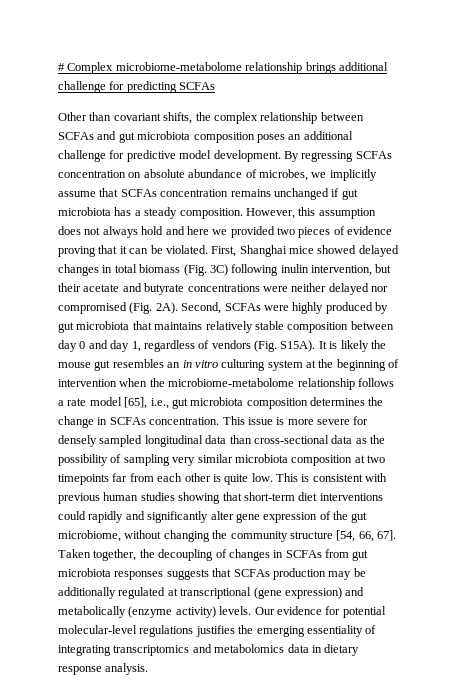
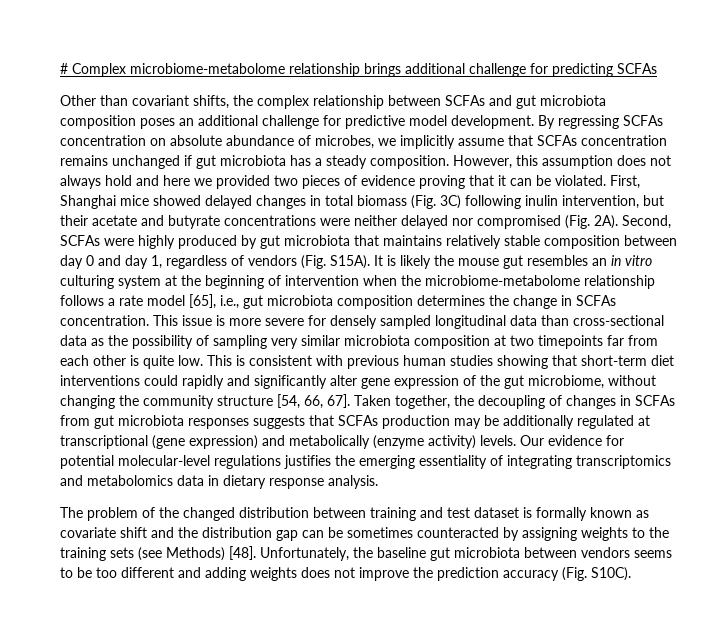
+ The problem of the changed distribution between training and test dataset is formally known as covariate shift and the distribution gap can be sometimes counteracted by assigning weights to the training sets (see Methods) [48]. Unfortunately, the baseline gut microbiota between vendors seems to be too different and adding weights does not improve the prediction accuracy (Fig. S10C).

